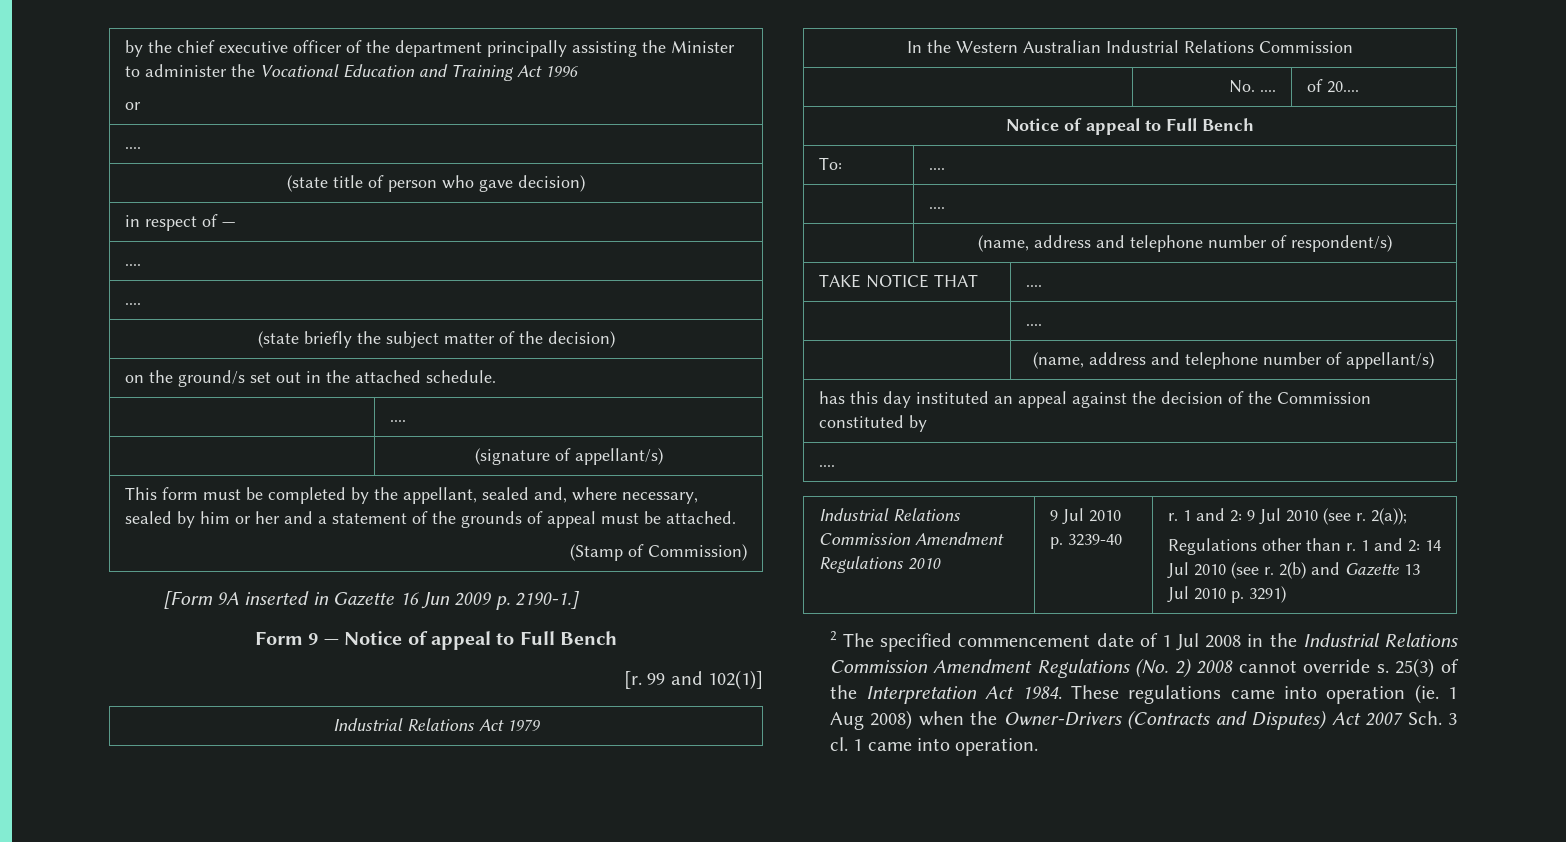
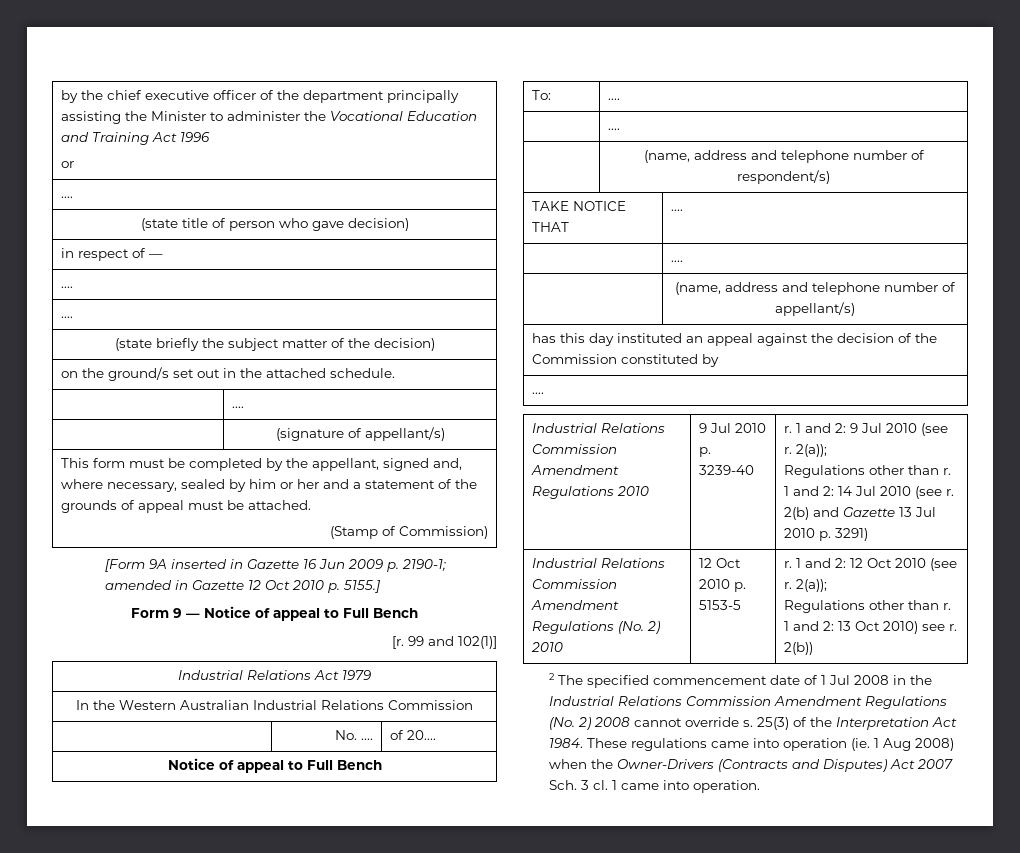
- This form must be completed by the appellant, sealed and, where necessary, sealed by him or her and a statement of the grounds of appeal must be attached.
+ This form must be completed by the appellant, signed and, where necessary, sealed by him or her and a statement of the grounds of appeal must be attached.
- [Form 9A inserted in Gazette 16 Jun 2009 p. 2190-1.]
+ [Form 9A inserted in Gazette 16 Jun 2009 p. 2190-1; amended in Gazette 12 Oct 2010 p. 5155.]
+ Industrial Relations Commission Amendment Regulations (No. 2) 2010 | 12 Oct 2010 p. 5153-5 | r. 1 and 2: 12 Oct 2010 (see r. 2(a));
+ Regulations other than r. 1 and 2: 13 Oct 2010) see r. 2(b))

